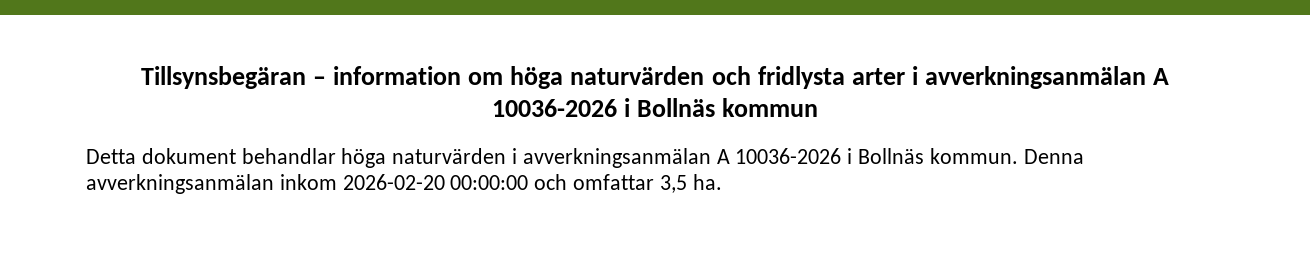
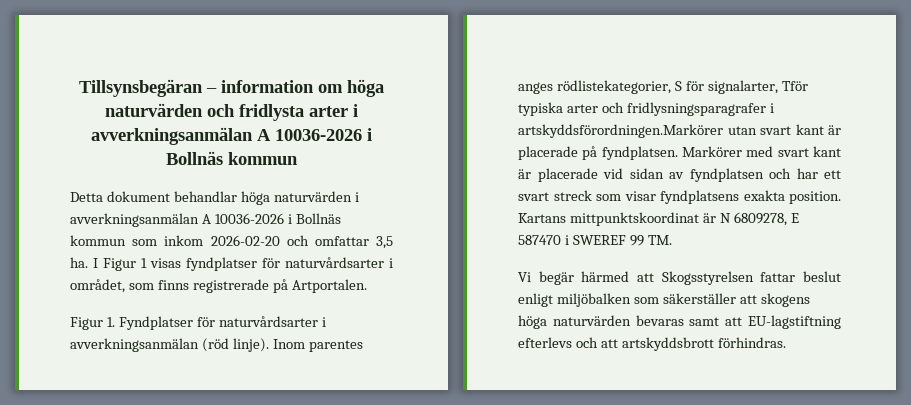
- Detta dokument behandlar höga naturvärden i avverkningsanmälan A 10036-2026 i Bollnäs kommun. Denna avverkningsanmälan inkom 2026-02-20 00:00:00 och omfattar 3,5 ha.
+ Detta dokument behandlar höga naturvärden i avverkningsanmälan A 10036-2026 i Bollnäs kommun som inkom 2026-02-20 och omfattar 3,5 ha.
+ I Figur 1 visas fyndplatser för naturvårdsarter i området, som finns registrerade på Artportalen.
+ Figur 1. Fyndplatser för naturvårdsarter i avverkningsanmälan (röd linje). Inom parentes anges rödlistekategorier, S för signalarter, Tför typiska arter och fridlysningsparagrafer i artskyddsförordningen.Markörer utan svart kant är placerade på fyndplatsen. Markörer med svart kant är placerade vid sidan av fyndplatsen och har ett svart streck som visar fyndplatsens exakta position. Kartans mittpunktskoordinat är N 6809278, E 587470 i SWEREF 99 TM.
+ Vi begär härmed att Skogsstyrelsen fattar beslut enligt miljöbalken som säkerställer att skogens höga naturvärden bevaras samt att EU-lagstiftning efterlevs och att artskyddsbrott förhindras.

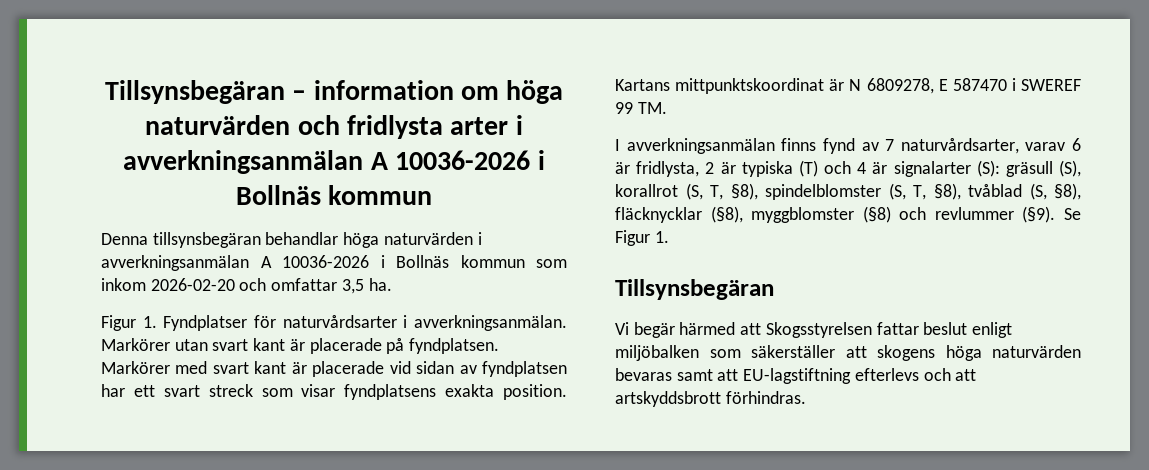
- Detta dokument behandlar höga naturvärden i avverkningsanmälan A 10036-2026 i Bollnäs kommun som inkom 2026-02-20 och omfattar 3,5 ha. I Figur 1 visas fyndplatser för naturvårdsarter i området, som finns registrerade på Artportalen.
+ Denna tillsynsbegäran behandlar höga naturvärden i avverkningsanmälan A 10036-2026 i Bollnäs kommun som inkom 2026-02-20 och omfattar 3,5 ha.
- Figur 1. Fyndplatser för naturvårdsarter i avverkningsanmälan (röd linje). Inom parentes anges rödlistekategorier, S för signalarter, Tför typiska arter och fridlysningsparagrafer i artskyddsförordningen.Markörer utan svart kant är placerade på fyndplatsen.
+ Figur 1. Fyndplatser för naturvårdsarter i avverkningsanmälan. Markörer utan svart kant är placerade på fyndplatsen.
- Markörer med svart kant är placerade vid sidan av fyndplatsen och har ett svart streck som visar fyndplatsens exakta position.
+ Markörer med svart kant är placerade vid sidan av fyndplatsen har ett svart streck som visar fyndplatsens exakta position.
+ I avverkningsanmälan finns fynd av 7 naturvårdsarter, varav 6 är fridlysta, 2 är typiska (T) och 4 är signalarter (S): gräsull (S), korallrot (S, T, §8), spindelblomster (S, T, §8), tvåblad (S, §8), fläcknycklar (§8), myggblomster (§8) och revlummer (§9). Se Figur 1.
+ Tillsynsbegäran

